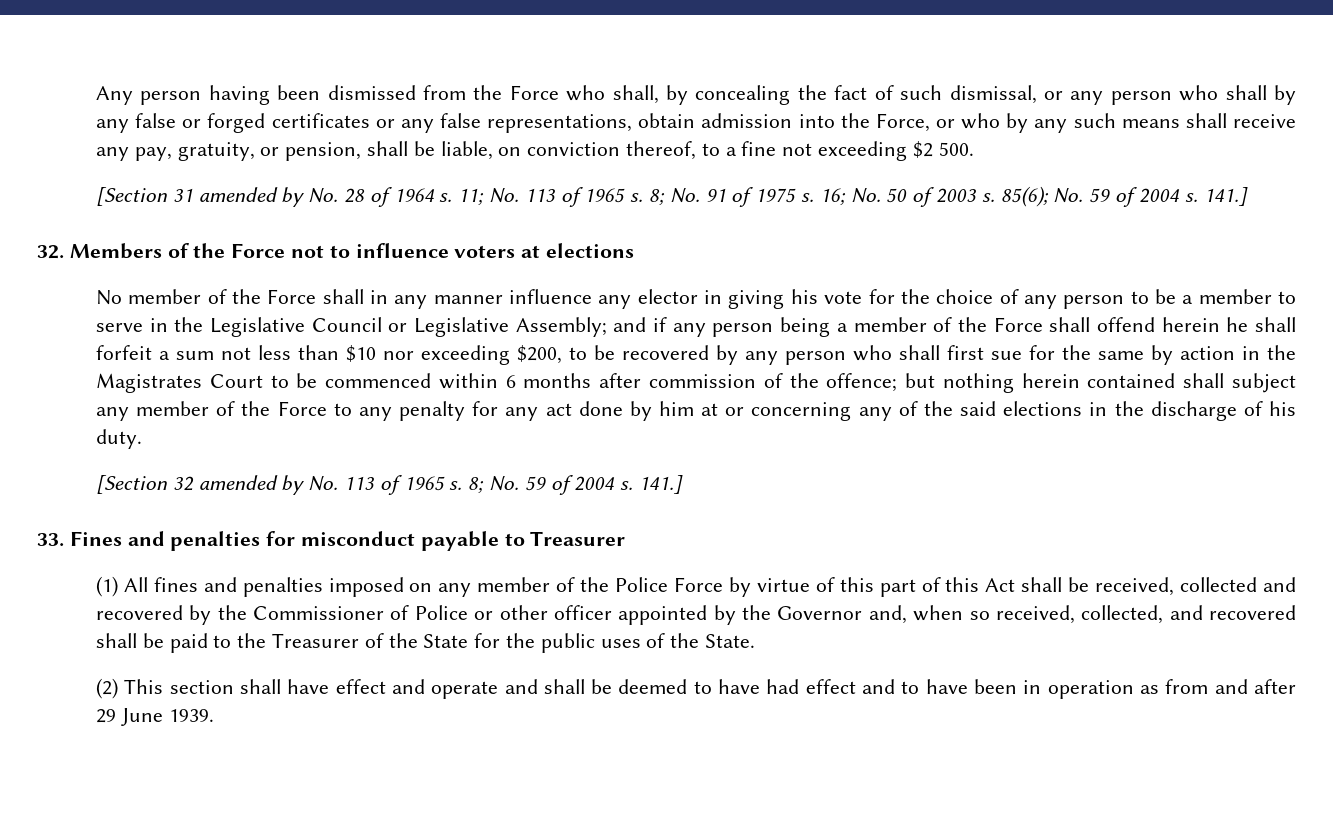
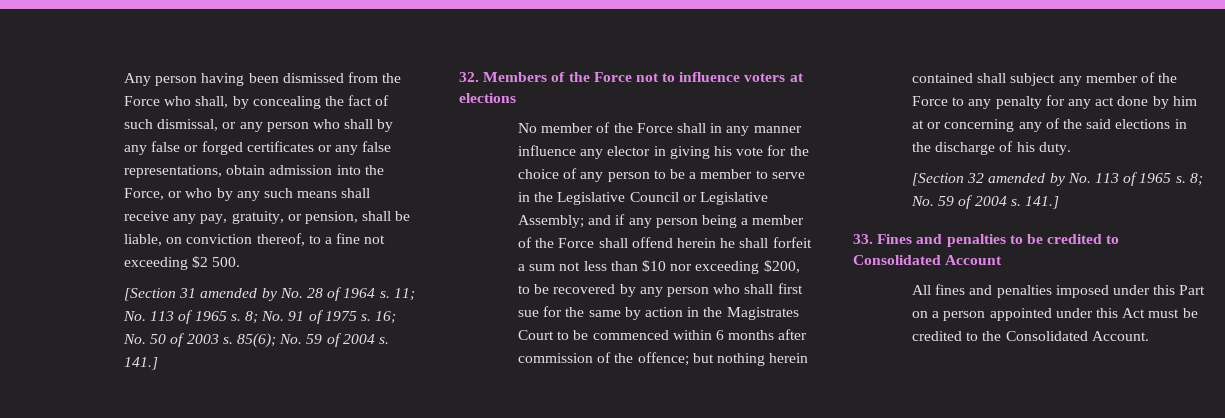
- 33. Fines and penalties for misconduct payable to Treasurer
- (1) All fines and penalties imposed on any member of the Police Force by virtue of this part of this Act shall be received, collected and recovered by the Commissioner of Police or other officer appointed by the Governor and, when so received, collected, and recovered shall be paid to the Treasurer of the State for the public uses of the State.
- (2) This section shall have effect and operate and shall be deemed to have had effect and to have been in operation as from and after 29 June 1939.
+ 33. Fines and penalties to be credited to Consolidated Account
+ All fines and penalties imposed under this Part on a person appointed under this Act must be credited to the Consolidated Account.

